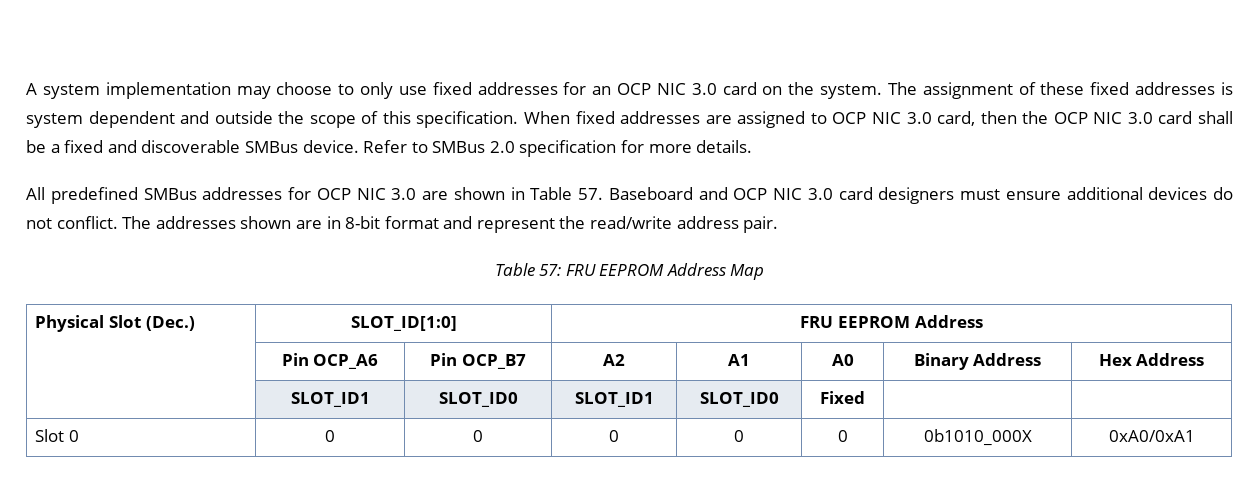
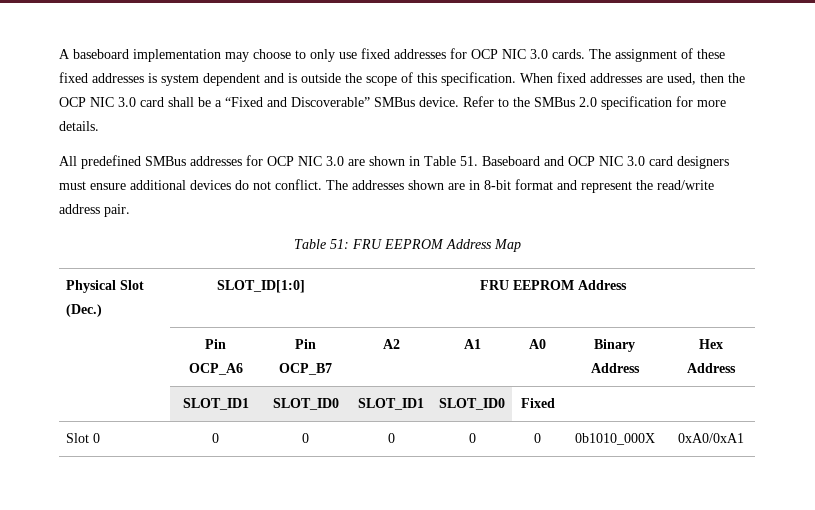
- A system implementation may choose to only use fixed addresses for an OCP NIC 3.0 card on the system.
+ A baseboard implementation may choose to only use fixed addresses for OCP NIC 3.0 cards.
- The assignment of these fixed addresses is system dependent and outside the scope of this specification.
+ The assignment of these fixed addresses is system dependent and is outside the scope of this specification.
- When fixed addresses are assigned to OCP NIC 3.0 card, then the OCP NIC 3.0 card shall be a fixed and discoverable SMBus device.
+ When fixed addresses are used, then the OCP NIC 3.0 card shall be a “Fixed and Discoverable” SMBus device.
- Refer to SMBus 2.0 specification for more details.
+ Refer to the SMBus 2.0 specification for more details.
- All predefined SMBus addresses for OCP NIC 3.0 are shown in Table 57. Baseboard and OCP NIC 3.0 card designers must ensure additional devices do not conflict.
+ All predefined SMBus addresses for OCP NIC 3.0 are shown in Table 51. Baseboard and OCP NIC 3.0 card designers must ensure additional devices do not conflict.
- Table 57: FRU EEPROM Address Map
+ Table 51: FRU EEPROM Address Map

